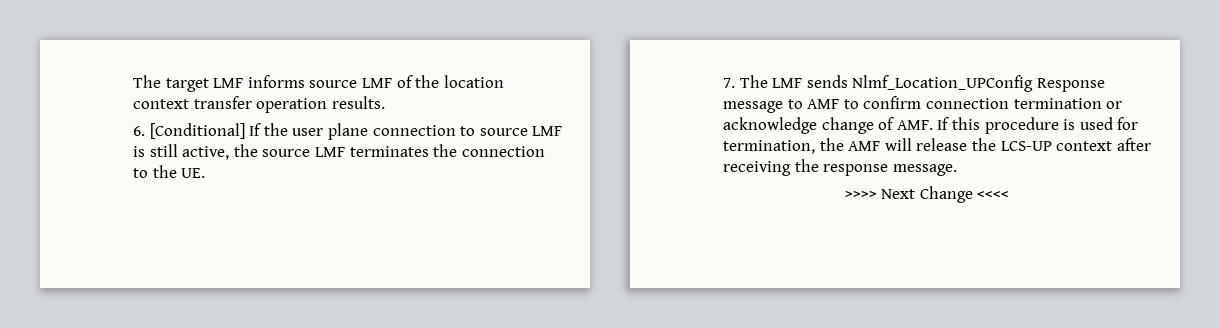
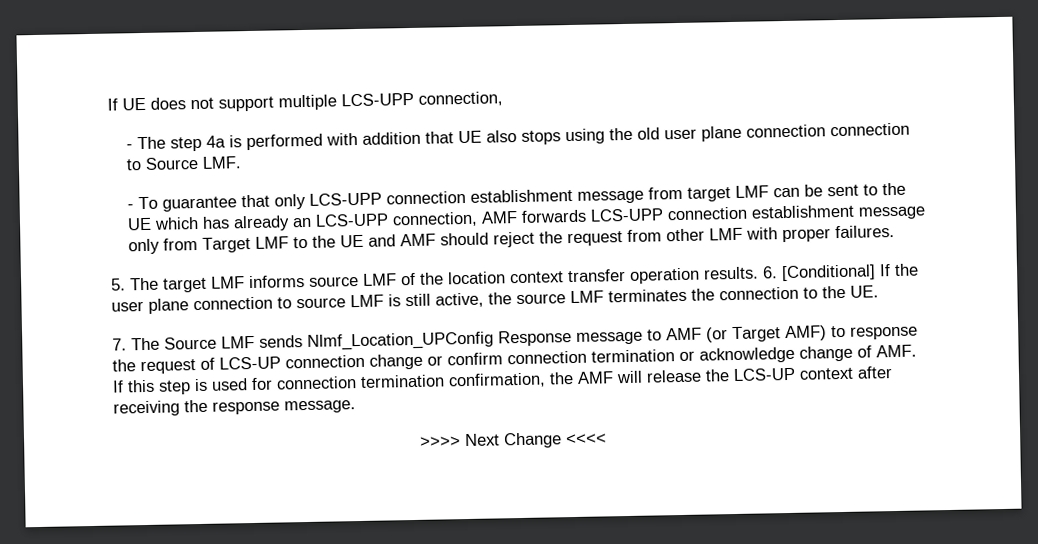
- The target LMF informs source LMF of the location context transfer operation results.
- 6. [Conditional] If the user plane connection to source LMF is still active, the source LMF terminates the connection to the UE.
+ If UE does not support multiple LCS-UPP connection,
+ - The step 4a is performed with addition that UE also stops using the old user plane connection connection to Source LMF.
+ - To guarantee that only LCS-UPP connection establishment message from target LMF can be sent to the UE which has already an LCS-UPP connection, AMF forwards LCS-UPP connection establishment message only from Target LMF to the UE and AMF should reject the request from other LMF with proper failures.
+ 5. The target LMF informs source LMF of the location context transfer operation results. 6. [Conditional] If the user plane connection to source LMF is still active, the source LMF terminates the connection to the UE.
- 7. The LMF sends Nlmf_Location_UPConfig Response message to AMF to confirm connection termination or acknowledge change of AMF. If this procedure is used for termination, the AMF will release the LCS-UP context after receiving the response message.
+ 7. The Source LMF sends Nlmf_Location_UPConfig Response message to AMF (or Target AMF) to response the request of LCS-UP connection change or confirm connection termination or acknowledge change of AMF. If this step is used for connection termination confirmation, the AMF will release the LCS-UP context after receiving the response message.

